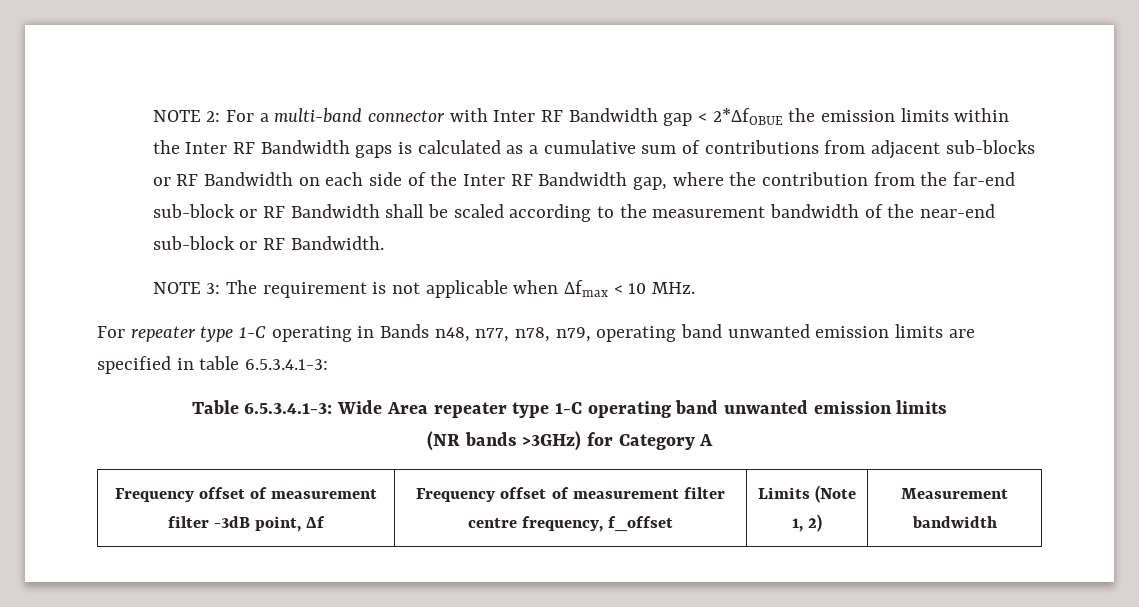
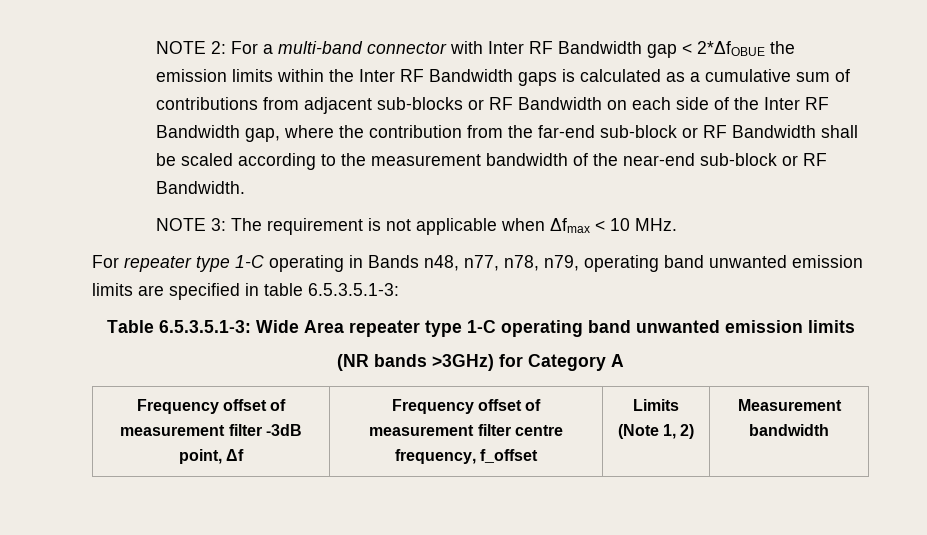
- For repeater type 1-C operating in Bands n48, n77, n78, n79, operating band unwanted emission limits are specified in table 6.5.3.4.1-3:
+ For repeater type 1-C operating in Bands n48, n77, n78, n79, operating band unwanted emission limits are specified in table 6.5.3.5.1-3:
- Table 6.5.3.4.1-3: Wide Area repeater type 1-C operating band unwanted emission limits
+ Table 6.5.3.5.1-3: Wide Area repeater type 1-C operating band unwanted emission limits

